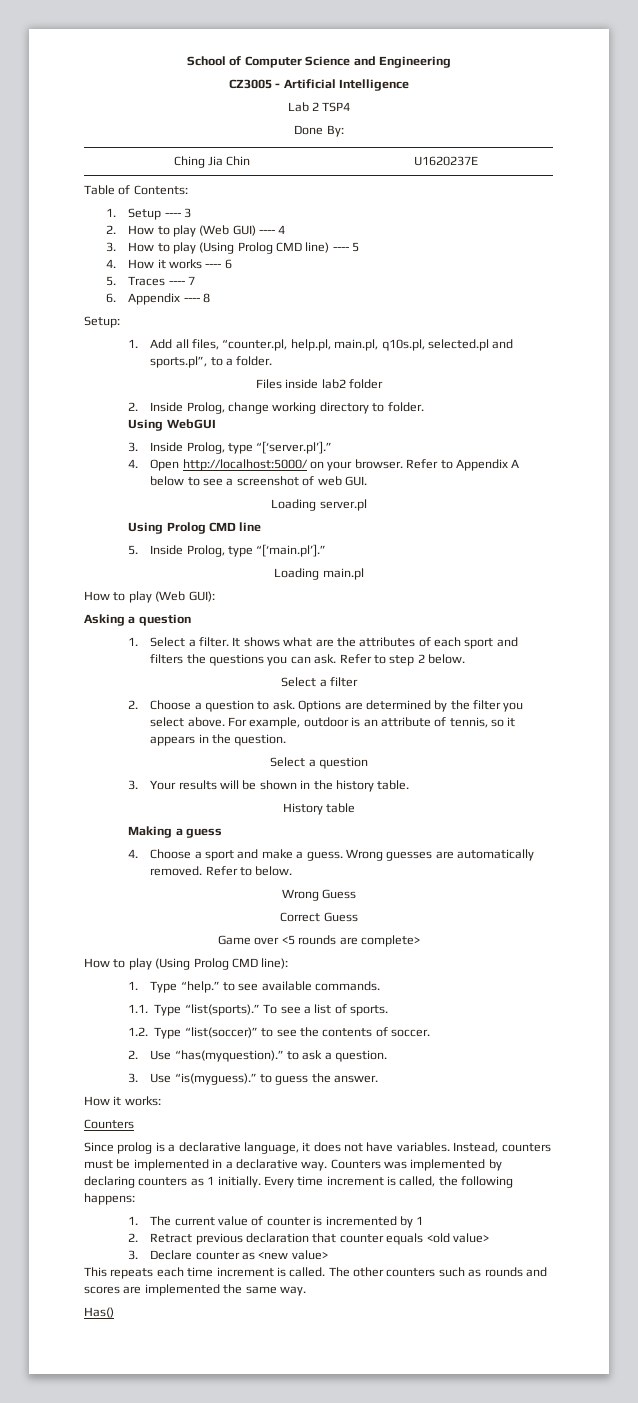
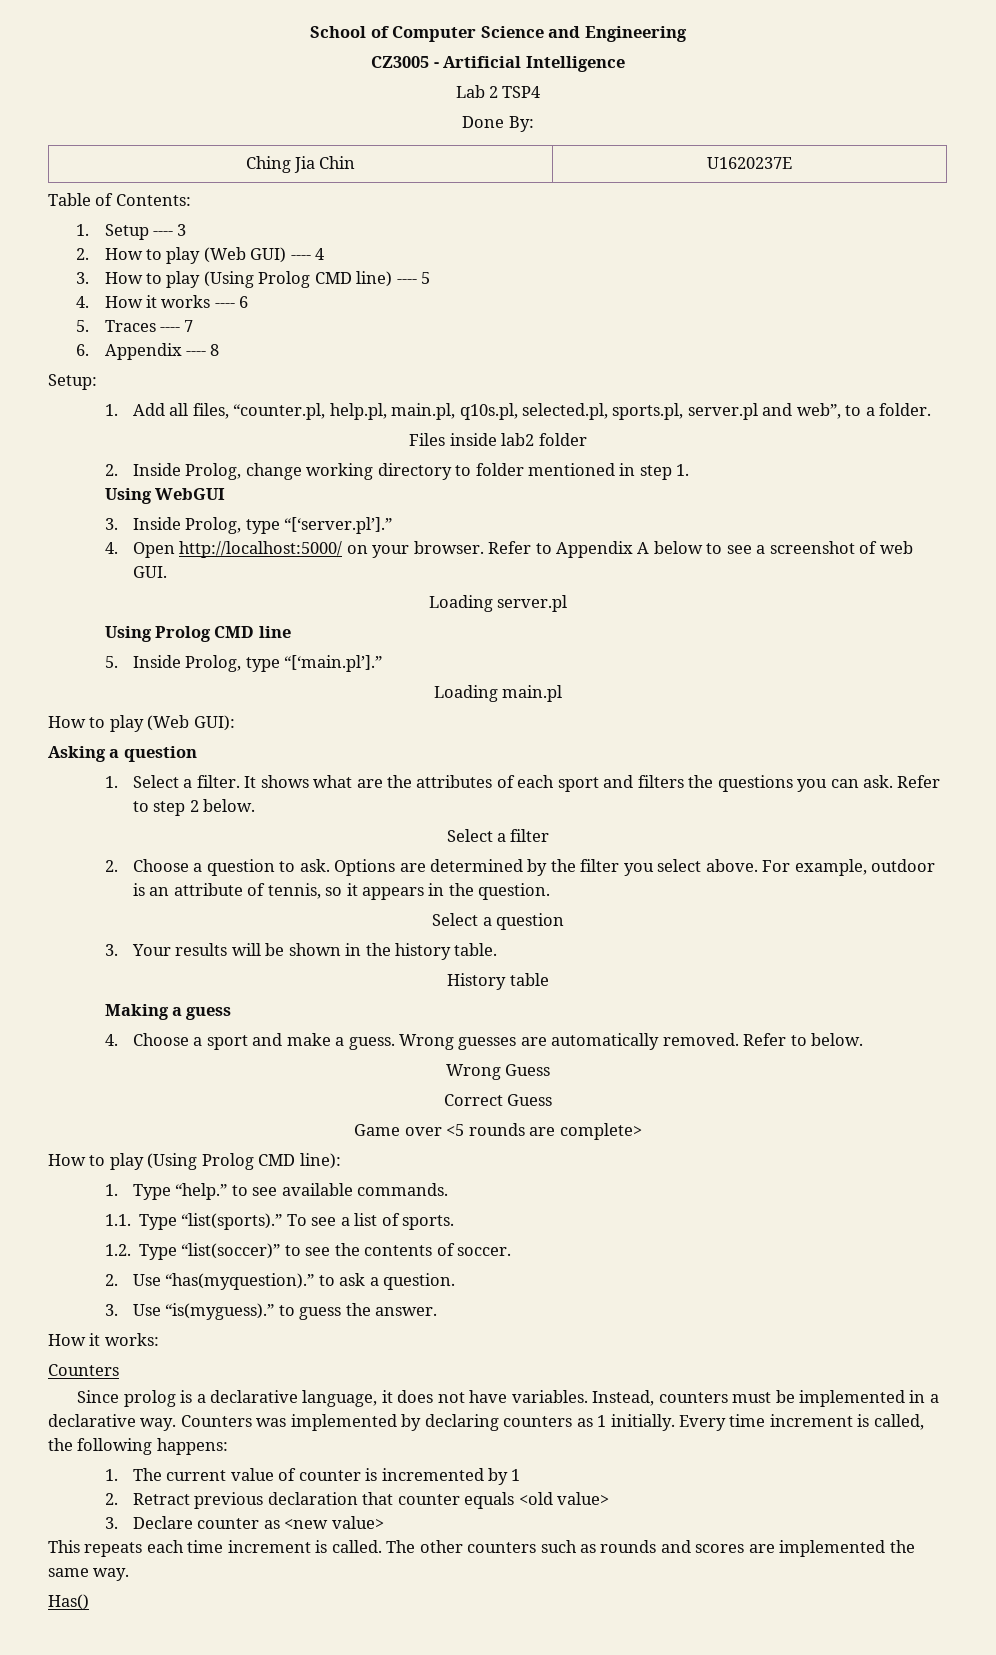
- 1. Add all files, “counter.pl, help.pl, main.pl, q10s.pl, selected.pl and sports.pl”, to a folder.
+ 1. Add all files, “counter.pl, help.pl, main.pl, q10s.pl, selected.pl, sports.pl, server.pl and web”, to a folder.
- 2. Inside Prolog, change working directory to folder.
+ 2. Inside Prolog, change working directory to folder mentioned in step 1.

